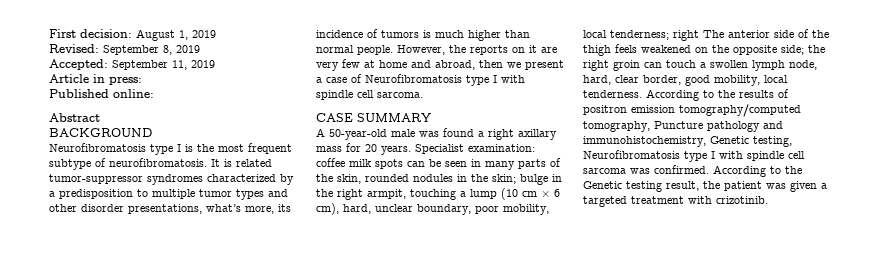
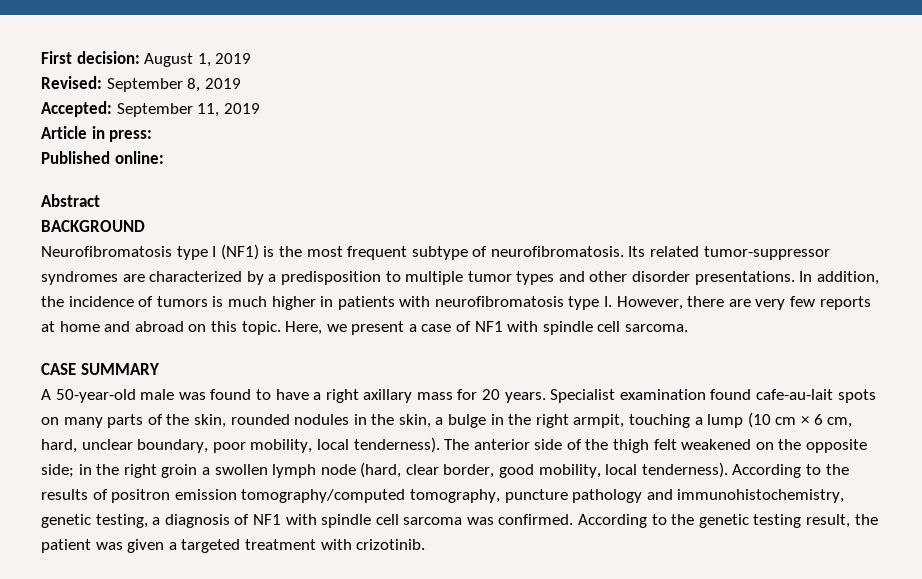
- Neurofibromatosis type I is the most frequent subtype of neurofibromatosis.
+ Neurofibromatosis type I (NF1) is the most frequent subtype of neurofibromatosis.
- It is related tumor-suppressor syndromes characterized by a predisposition to multiple tumor types and other disorder presentations, what’s more, its incidence of tumors is much higher than normal people. However, the reports on it are very few at home and abroad, then we present a case of Neurofibromatosis type I with spindle cell sarcoma.
+ Its related tumor-suppressor syndromes are characterized by a predisposition to multiple tumor types and other disorder presentations. In addition, the incidence of tumors is much higher in patients with neurofibromatosis type I. However, there are very few reports at home and abroad on this topic. Here, we present a case of NF1 with spindle cell sarcoma.
- A 50-year-old male was found a right axillary mass for 20 years.
+ A 50-year-old male was found to have a right axillary mass for 20 years.
- Specialist examination: coffee milk spots can be seen in many parts of the skin, rounded nodules in the skin; bulge in the right armpit, touching a lump (10 cm × 6 cm), hard, unclear boundary, poor mobility, local tenderness; right The anterior side of the thigh feels weakened on the opposite side; the right groin can touch a swollen lymph node, hard, clear border, good mobility, local tenderness.
+ Specialist examination found cafe-au-lait spots on many parts of the skin, rounded nodules in the skin, a bulge in the right armpit, touching a lump (10 cm × 6 cm, hard, unclear boundary, poor mobility, local tenderness). The anterior side of the thigh felt weakened on the opposite side; in the right groin a swollen lymph node (hard, clear border, good mobility, local tenderness).
- According to the results of positron emission tomography/computed tomography, Puncture pathology and immunohistochemistry, Genetic testing, Neurofibromatosis type I with spindle cell sarcoma was confirmed.
+ According to the results of positron emission tomography/computed tomography, puncture pathology and immunohistochemistry, genetic testing, a diagnosis of NF1 with spindle cell sarcoma was confirmed.
- According to the Genetic testing result, the patient was given a targeted treatment with crizotinib.
+ According to the genetic testing result, the patient was given a targeted treatment with crizotinib.

